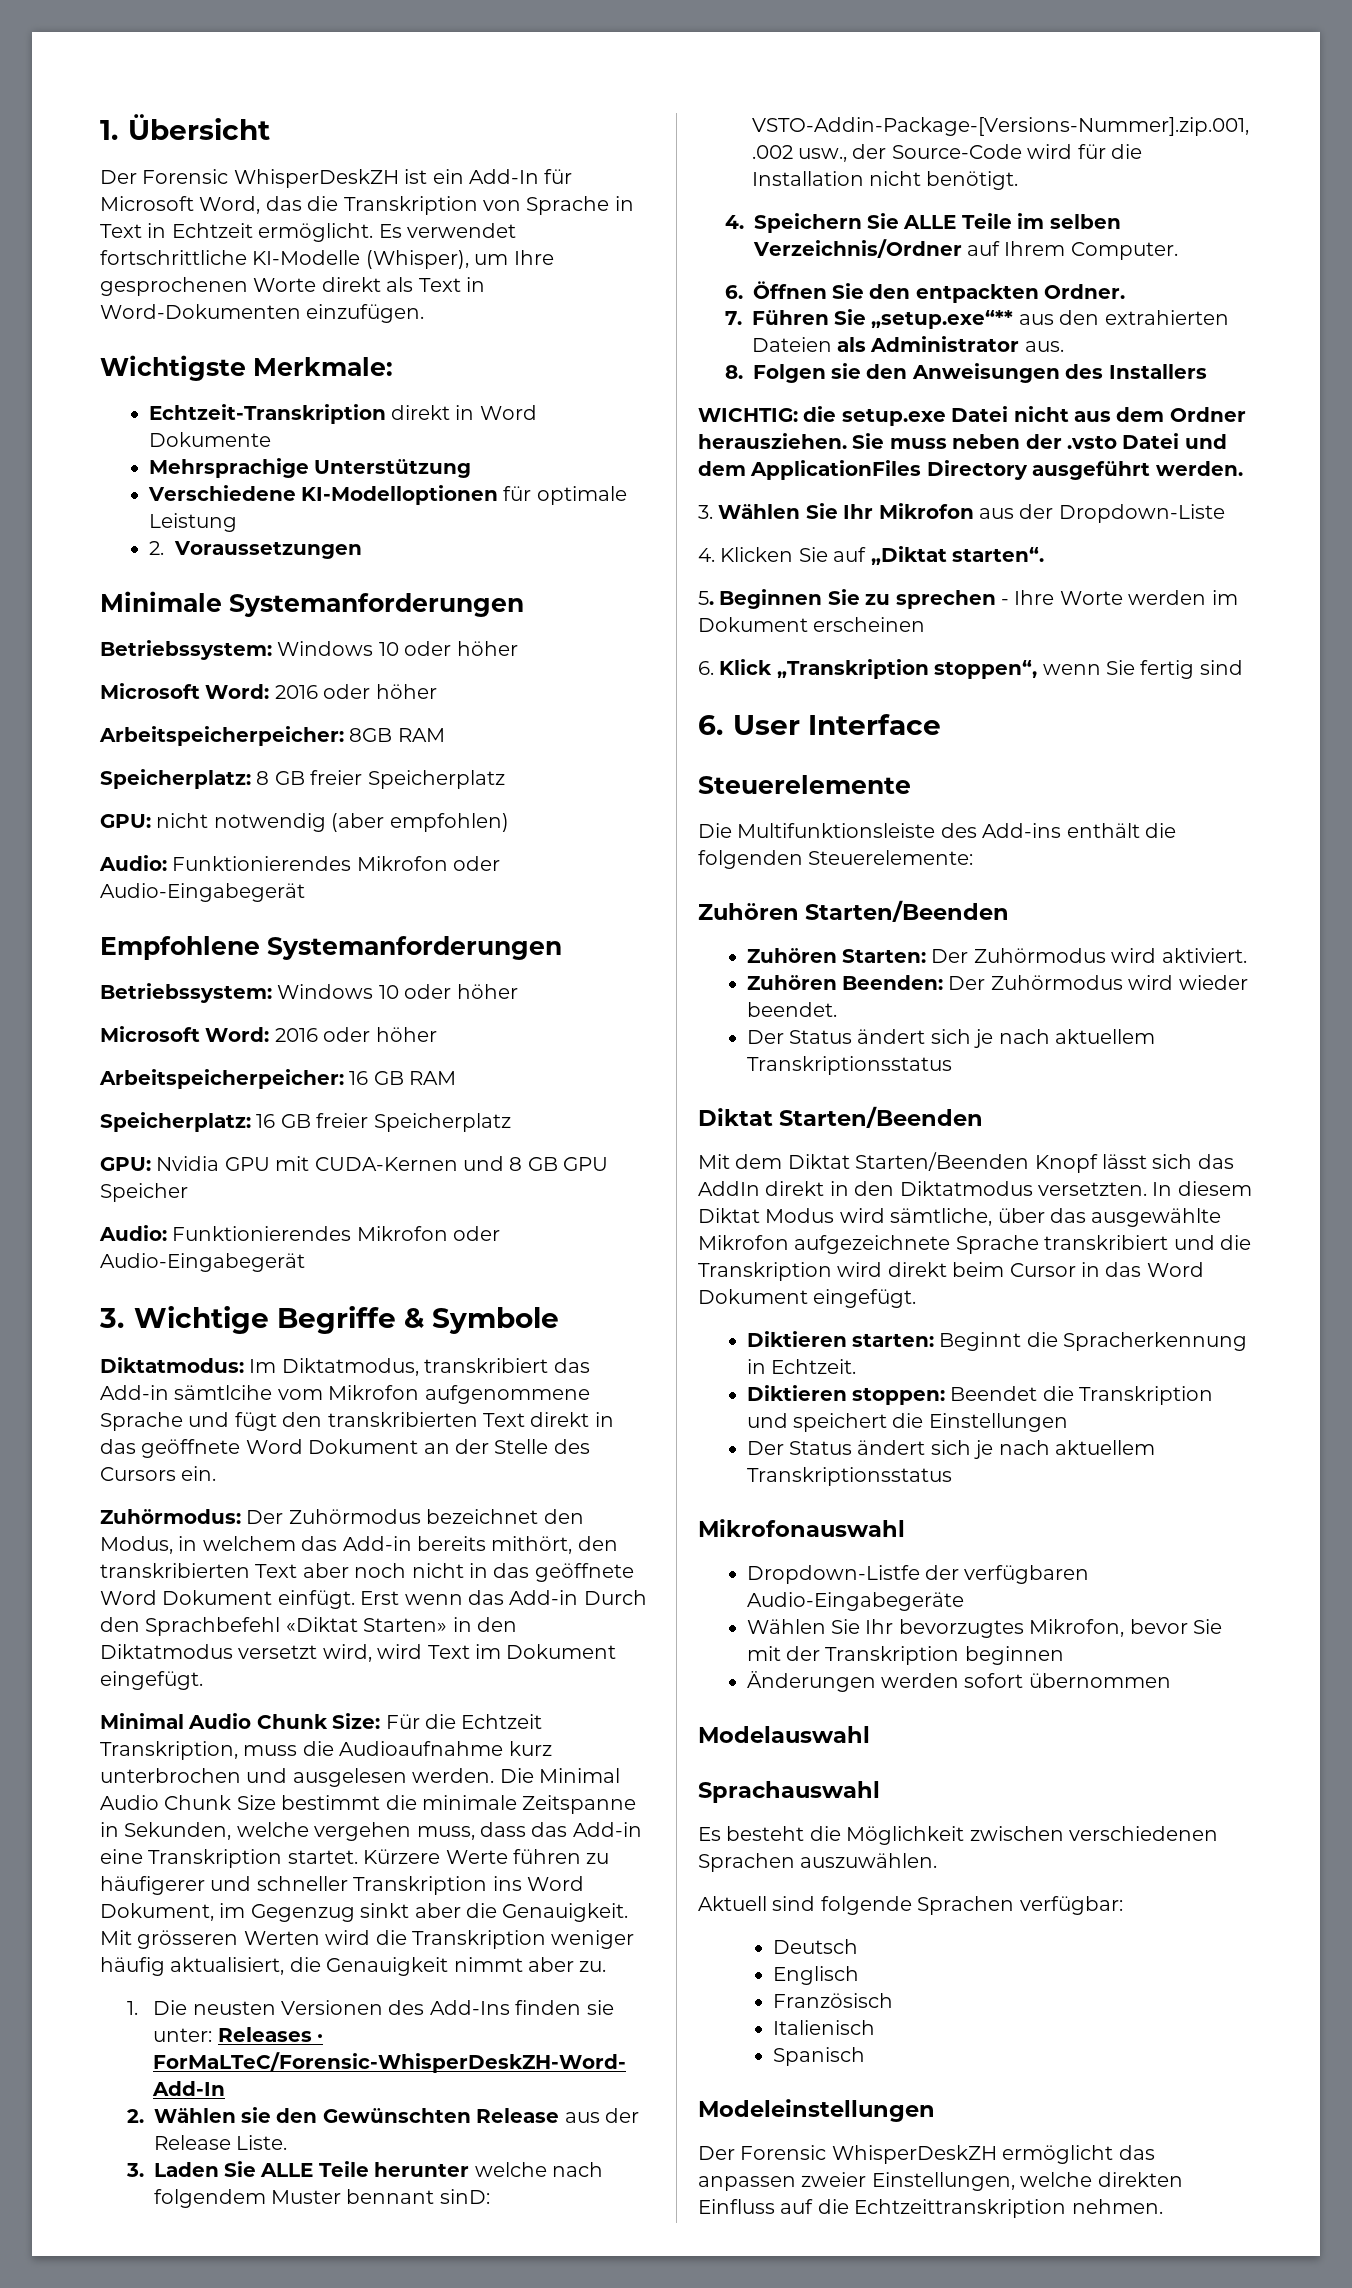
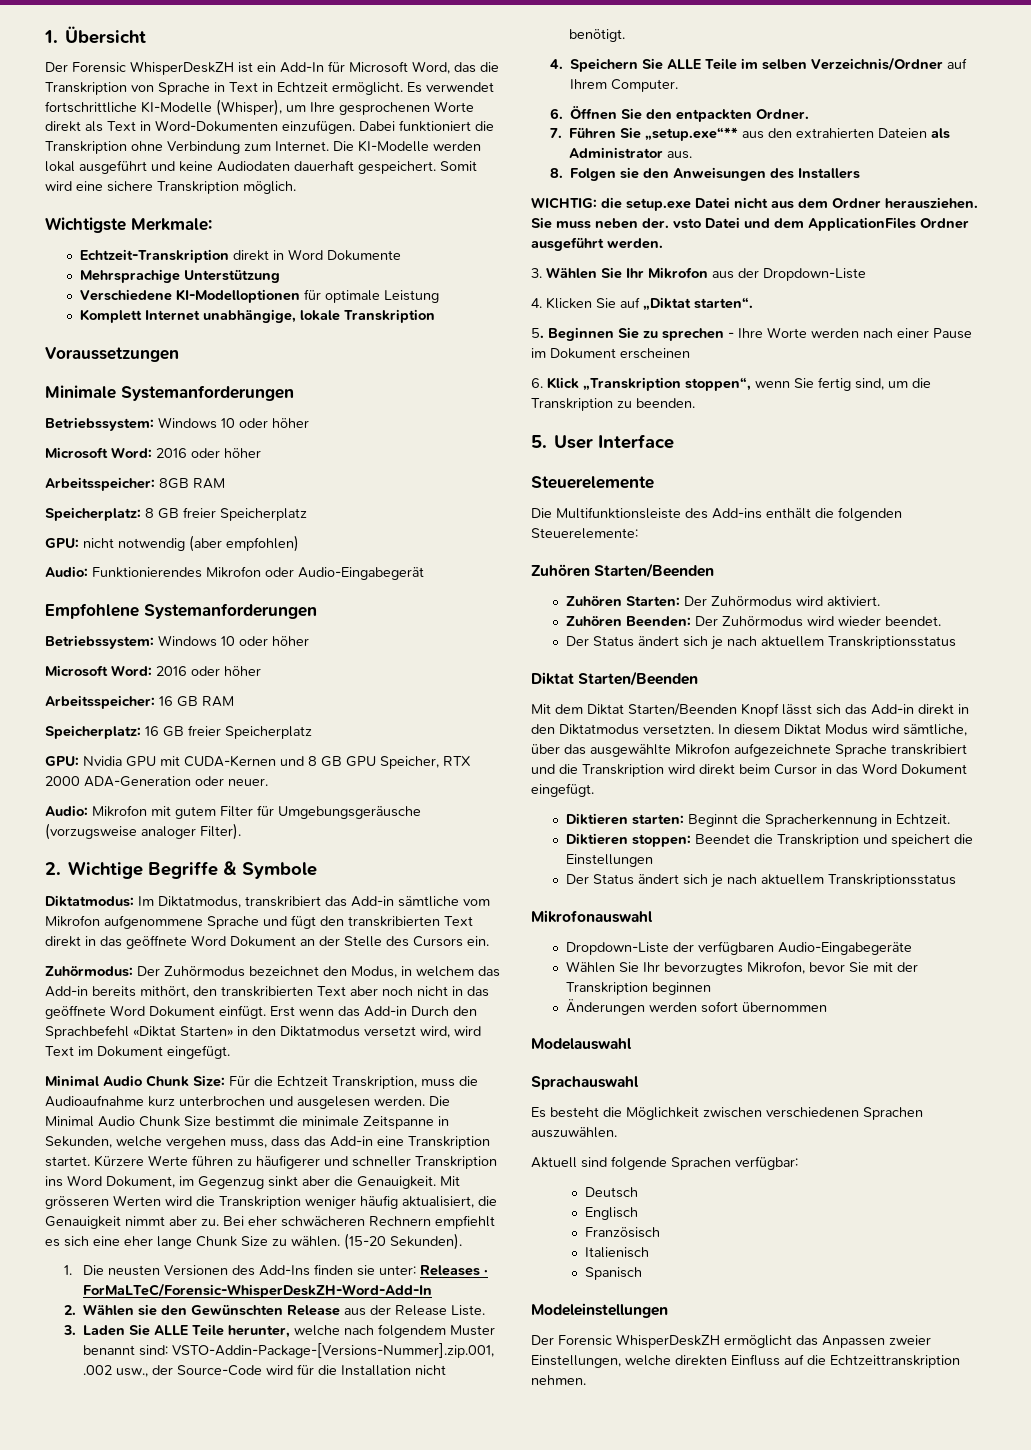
+ Dabei funktioniert die Transkription ohne Verbindung zum Internet. Die KI-Modelle werden lokal ausgeführt und keine Audiodaten dauerhaft gespeichert. Somit wird eine sichere Transkription möglich.
- 2. Voraussetzungen
+ Komplett Internet unabhängige, lokale Transkription
+ Voraussetzungen
- Arbeitspeicherpeicher: 8GB RAM
+ Arbeitsspeicher: 8GB RAM
- Arbeitspeicherpeicher: 16 GB RAM
+ Arbeitsspeicher: 16 GB RAM
- GPU: Nvidia GPU mit CUDA-Kernen und 8 GB GPU Speicher
- Audio: Funktionierendes Mikrofon oder Audio-Eingabegerät
- 3. Wichtige Begriffe & Symbole
+ GPU: Nvidia GPU mit CUDA-Kernen und 8 GB GPU Speicher, RTX 2000 ADA-Generation oder neuer.
+ Audio: Mikrofon mit gutem Filter für Umgebungsgeräusche (vorzugsweise analoger Filter).
+ 2. Wichtige Begriffe & Symbole
- Diktatmodus: Im Diktatmodus, transkribiert das Add-in sämtlcihe vom Mikrofon aufgenommene Sprache und fügt den transkribierten Text direkt in das geöffnete Word Dokument an der Stelle des Cursors ein.
+ Diktatmodus: Im Diktatmodus, transkribiert das Add-in sämtliche vom Mikrofon aufgenommene Sprache und fügt den transkribierten Text direkt in das geöffnete Word Dokument an der Stelle des Cursors ein.
+ Bei eher schwächeren Rechnern empfiehlt es sich eine eher lange Chunk Size zu wählen. (15-20 Sekunden).
- 3. Laden Sie ALLE Teile herunter welche nach folgendem Muster bennant sinD: VSTO-Addin-Package-[Versions-Nummer].zip.001, .002 usw., der Source-Code wird für die Installation nicht benötigt.
+ 3. Laden Sie ALLE Teile herunter, welche nach folgendem Muster benannt sind: VSTO-Addin-Package-[Versions-Nummer].zip.001, .002 usw., der Source-Code wird für die Installation nicht benötigt.
- Sie muss neben der .vsto Datei und dem ApplicationFiles Directory ausgeführt werden.
+ Sie muss neben der. vsto Datei und dem ApplicationFiles Ordner ausgeführt werden.
- 5. Beginnen Sie zu sprechen - Ihre Worte werden im Dokument erscheinen
+ 5. Beginnen Sie zu sprechen - Ihre Worte werden nach einer Pause im Dokument erscheinen
- 6. Klick „Transkription stoppen“, wenn Sie fertig sind
- 6. User Interface
+ 6. Klick „Transkription stoppen“, wenn Sie fertig sind, um die Transkription zu beenden.
+ 5. User Interface
- Mit dem Diktat Starten/Beenden Knopf lässt sich das AddIn direkt in den Diktatmodus versetzten.
+ Mit dem Diktat Starten/Beenden Knopf lässt sich das Add-in direkt in den Diktatmodus versetzten.
- Dropdown-Listfe der verfügbaren Audio-Eingabegeräte
+ Dropdown-Liste der verfügbaren Audio-Eingabegeräte
- Der Forensic WhisperDeskZH ermöglicht das anpassen zweier Einstellungen, welche direkten Einfluss auf die Echtzeittranskription nehmen.
+ Der Forensic WhisperDeskZH ermöglicht das Anpassen zweier Einstellungen, welche direkten Einfluss auf die Echtzeittranskription nehmen.

